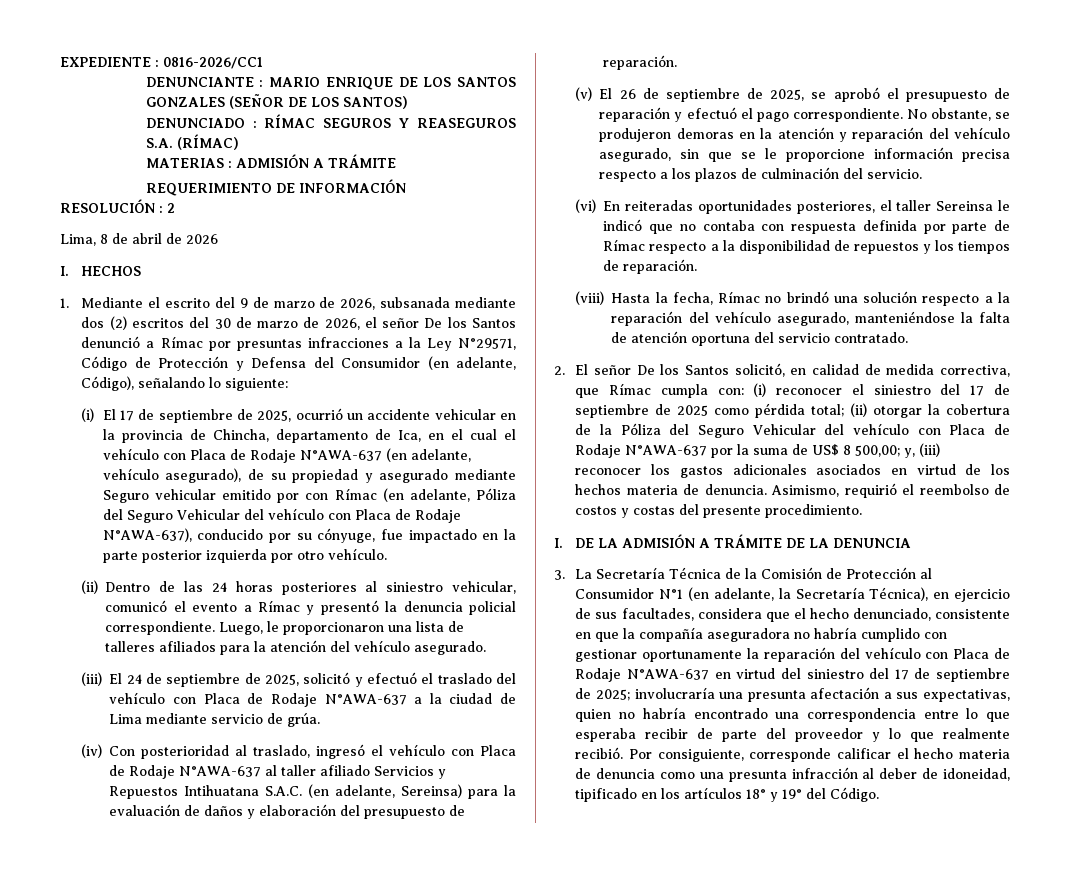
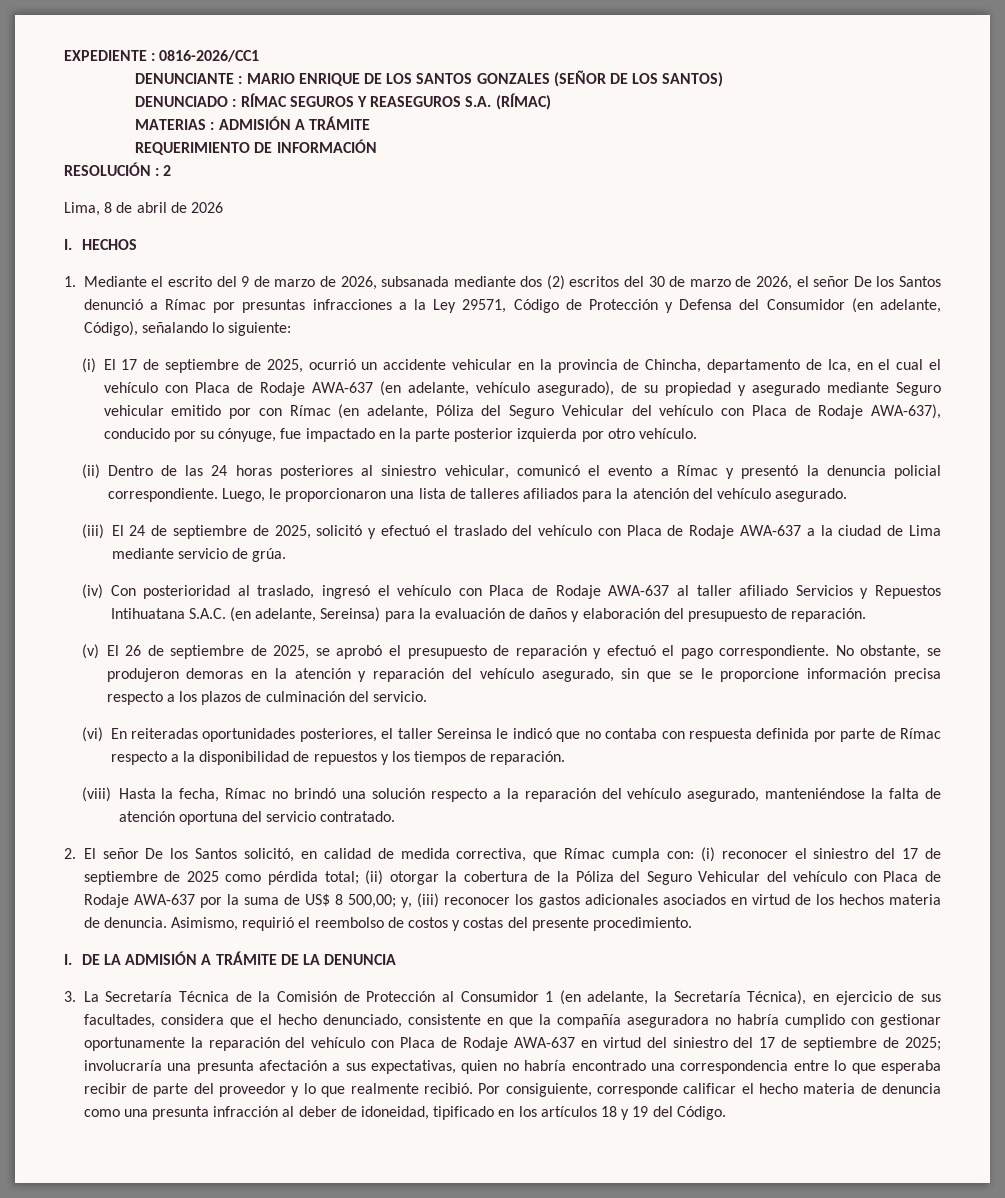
- 1. Mediante el escrito del 9 de marzo de 2026, subsanada mediante dos (2) escritos del 30 de marzo de 2026, el señor De los Santos denunció a Rímac por presuntas infracciones a la Ley N°29571, Código de Protección y Defensa del Consumidor (en adelante, Código), señalando lo siguiente:
+ 1. Mediante el escrito del 9 de marzo de 2026, subsanada mediante dos (2) escritos del 30 de marzo de 2026, el señor De los Santos denunció a Rímac por presuntas infracciones a la Ley 29571, Código de Protección y Defensa del Consumidor (en adelante, Código), señalando lo siguiente:
- (i) El 17 de septiembre de 2025, ocurrió un accidente vehicular en la provincia de Chincha, departamento de Ica, en el cual el vehículo con Placa de Rodaje N°AWA-637 (en adelante, vehículo asegurado), de su propiedad y asegurado mediante Seguro vehicular emitido por con Rímac (en adelante, Póliza del Seguro Vehicular del vehículo con Placa de Rodaje N°AWA-637), conducido por su cónyuge, fue impactado en la parte posterior izquierda por otro vehículo.
+ (i) El 17 de septiembre de 2025, ocurrió un accidente vehicular en la provincia de Chincha, departamento de Ica, en el cual el vehículo con Placa de Rodaje AWA-637 (en adelante, vehículo asegurado), de su propiedad y asegurado mediante Seguro vehicular emitido por con Rímac (en adelante, Póliza del Seguro Vehicular del vehículo con Placa de Rodaje AWA-637), conducido por su cónyuge, fue impactado en la parte posterior izquierda por otro vehículo.
- (iii) El 24 de septiembre de 2025, solicitó y efectuó el traslado del vehículo con Placa de Rodaje N°AWA-637 a la ciudad de Lima mediante servicio de grúa.
+ (iii) El 24 de septiembre de 2025, solicitó y efectuó el traslado del vehículo con Placa de Rodaje AWA-637 a la ciudad de Lima mediante servicio de grúa.
- (iv) Con posterioridad al traslado, ingresó el vehículo con Placa de Rodaje N°AWA-637 al taller afiliado Servicios y Repuestos Intihuatana S.A.C. (en adelante, Sereinsa) para la evaluación de daños y elaboración del presupuesto de reparación.
+ (iv) Con posterioridad al traslado, ingresó el vehículo con Placa de Rodaje AWA-637 al taller afiliado Servicios y Repuestos Intihuatana S.A.C. (en adelante, Sereinsa) para la evaluación de daños y elaboración del presupuesto de reparación.
- (ii) otorgar la cobertura de la Póliza del Seguro Vehicular del vehículo con Placa de Rodaje N°AWA-637 por la suma de US$ 8 500,00;
+ (ii) otorgar la cobertura de la Póliza del Seguro Vehicular del vehículo con Placa de Rodaje AWA-637 por la suma de US$ 8 500,00;
- 3. La Secretaría Técnica de la Comisión de Protección al Consumidor N°1 (en adelante, la Secretaría Técnica), en ejercicio de sus facultades, considera que el hecho denunciado, consistente en que la compañía aseguradora no habría cumplido con gestionar oportunamente la reparación del vehículo con Placa de Rodaje N°AWA-637 en virtud del siniestro del 17 de septiembre de 2025;
+ 3. La Secretaría Técnica de la Comisión de Protección al Consumidor 1 (en adelante, la Secretaría Técnica), en ejercicio de sus facultades, considera que el hecho denunciado, consistente en que la compañía aseguradora no habría cumplido con gestionar oportunamente la reparación del vehículo con Placa de Rodaje AWA-637 en virtud del siniestro del 17 de septiembre de 2025;
- Por consiguiente, corresponde calificar el hecho materia de denuncia como una presunta infracción al deber de idoneidad, tipificado en los artículos 18° y 19° del Código.
+ Por consiguiente, corresponde calificar el hecho materia de denuncia como una presunta infracción al deber de idoneidad, tipificado en los artículos 18 y 19 del Código.

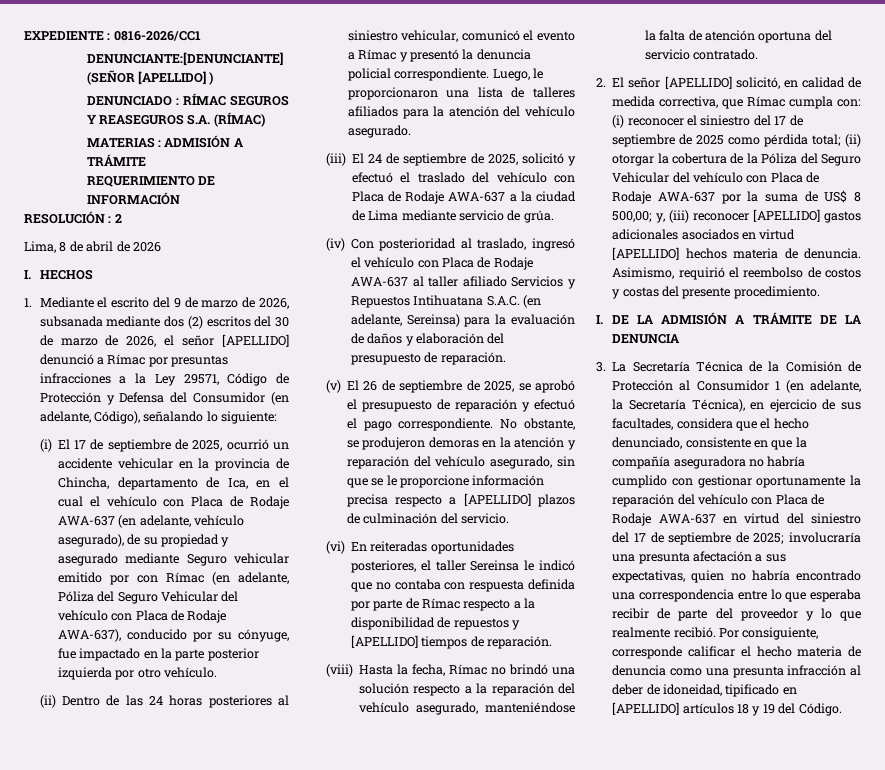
- DENUNCIANTE : MARIO ENRIQUE DE LOS SANTOS GONZALES (SEÑOR DE LOS SANTOS)
+ DENUNCIANTE:[DENUNCIANTE] (SEÑOR [APELLIDO] )
- 1. Mediante el escrito del 9 de marzo de 2026, subsanada mediante dos (2) escritos del 30 de marzo de 2026, el señor De los Santos denunció a Rímac por presuntas infracciones a la Ley 29571, Código de Protección y Defensa del Consumidor (en adelante, Código), señalando lo siguiente:
+ 1. Mediante el escrito del 9 de marzo de 2026, subsanada mediante dos (2) escritos del 30 de marzo de 2026, el señor [APELLIDO] denunció a Rímac por presuntas infracciones a la Ley 29571, Código de Protección y Defensa del Consumidor (en adelante, Código), señalando lo siguiente:
- No obstante, se produjeron demoras en la atención y reparación del vehículo asegurado, sin que se le proporcione información precisa respecto a los plazos de culminación del servicio.
+ No obstante, se produjeron demoras en la atención y reparación del vehículo asegurado, sin que se le proporcione información precisa respecto a [APELLIDO] plazos de culminación del servicio.
- (vi) En reiteradas oportunidades posteriores, el taller Sereinsa le indicó que no contaba con respuesta definida por parte de Rímac respecto a la disponibilidad de repuestos y los tiempos de reparación.
+ (vi) En reiteradas oportunidades posteriores, el taller Sereinsa le indicó que no contaba con respuesta definida por parte de Rímac respecto a la disponibilidad de repuestos y [APELLIDO] tiempos de reparación.
- 2. El señor De los Santos solicitó, en calidad de medida correctiva, que Rímac cumpla con:
+ 2. El señor [APELLIDO] solicitó, en calidad de medida correctiva, que Rímac cumpla con:
- y, (iii) reconocer los gastos adicionales asociados en virtud de los hechos materia de denuncia.
+ y, (iii) reconocer [APELLIDO] gastos adicionales asociados en virtud [APELLIDO] hechos materia de denuncia.
- Por consiguiente, corresponde calificar el hecho materia de denuncia como una presunta infracción al deber de idoneidad, tipificado en los artículos 18 y 19 del Código.
+ Por consiguiente, corresponde calificar el hecho materia de denuncia como una presunta infracción al deber de idoneidad, tipificado en [APELLIDO] artículos 18 y 19 del Código.

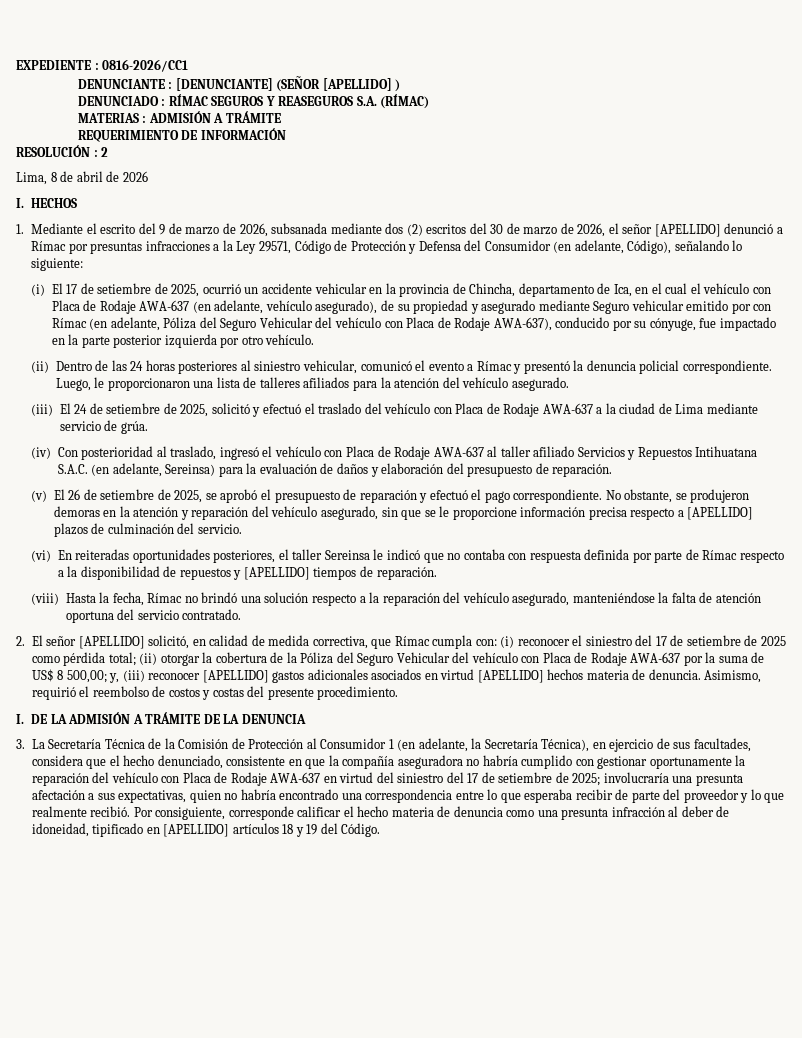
- DENUNCIANTE:[DENUNCIANTE] (SEÑOR [APELLIDO] )
+ DENUNCIANTE : [DENUNCIANTE] (SEÑOR [APELLIDO] )
- (i) El 17 de septiembre de 2025, ocurrió un accidente vehicular en la provincia de Chincha, departamento de Ica, en el cual el vehículo con Placa de Rodaje AWA-637 (en adelante, vehículo asegurado), de su propiedad y asegurado mediante Seguro vehicular emitido por con Rímac (en adelante, Póliza del Seguro Vehicular del vehículo con Placa de Rodaje AWA-637), conducido por su cónyuge, fue impactado en la parte posterior izquierda por otro vehículo.
+ (i) El 17 de setiembre de 2025, ocurrió un accidente vehicular en la provincia de Chincha, departamento de Ica, en el cual el vehículo con Placa de Rodaje AWA-637 (en adelante, vehículo asegurado), de su propiedad y asegurado mediante Seguro vehicular emitido por con Rímac (en adelante, Póliza del Seguro Vehicular del vehículo con Placa de Rodaje AWA-637), conducido por su cónyuge, fue impactado en la parte posterior izquierda por otro vehículo.
- (iii) El 24 de septiembre de 2025, solicitó y efectuó el traslado del vehículo con Placa de Rodaje AWA-637 a la ciudad de Lima mediante servicio de grúa.
+ (iii) El 24 de setiembre de 2025, solicitó y efectuó el traslado del vehículo con Placa de Rodaje AWA-637 a la ciudad de Lima mediante servicio de grúa.
- (v) El 26 de septiembre de 2025, se aprobó el presupuesto de reparación y efectuó el pago correspondiente.
+ (v) El 26 de setiembre de 2025, se aprobó el presupuesto de reparación y efectuó el pago correspondiente.
- (i) reconocer el siniestro del 17 de septiembre de 2025 como pérdida total;
+ (i) reconocer el siniestro del 17 de setiembre de 2025 como pérdida total;
- 3. La Secretaría Técnica de la Comisión de Protección al Consumidor 1 (en adelante, la Secretaría Técnica), en ejercicio de sus facultades, considera que el hecho denunciado, consistente en que la compañía aseguradora no habría cumplido con gestionar oportunamente la reparación del vehículo con Placa de Rodaje AWA-637 en virtud del siniestro del 17 de septiembre de 2025;
+ 3. La Secretaría Técnica de la Comisión de Protección al Consumidor 1 (en adelante, la Secretaría Técnica), en ejercicio de sus facultades, considera que el hecho denunciado, consistente en que la compañía aseguradora no habría cumplido con gestionar oportunamente la reparación del vehículo con Placa de Rodaje AWA-637 en virtud del siniestro del 17 de setiembre de 2025;

